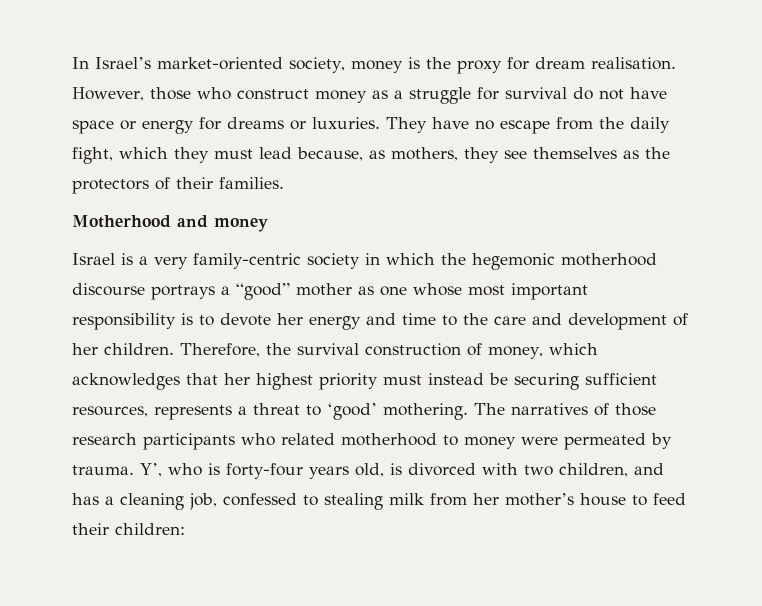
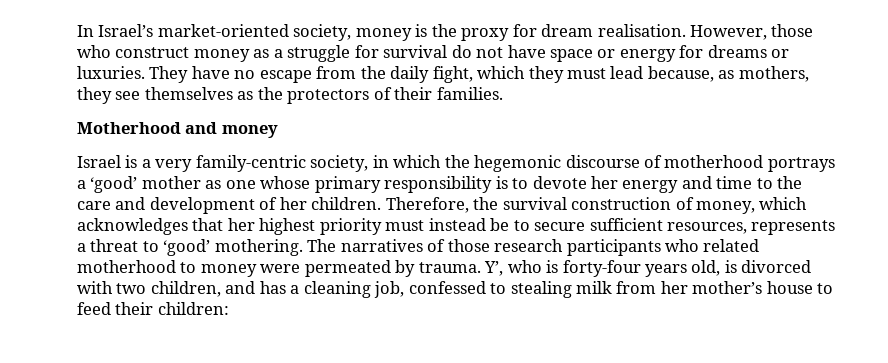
- Israel is a very family-centric society in which the hegemonic motherhood discourse portrays a “good” mother as one whose most important responsibility is to devote her energy and time to the care and development of her children.
+ Israel is a very family-centric society, in which the hegemonic discourse of motherhood portrays a ‘good’ mother as one whose primary responsibility is to devote her energy and time to the care and development of her children.
- Therefore, the survival construction of money, which acknowledges that her highest priority must instead be securing sufficient resources, represents a threat to ‘good’ mothering.
+ Therefore, the survival construction of money, which acknowledges that her highest priority must instead be to secure sufficient resources, represents a threat to ‘good’ mothering.

